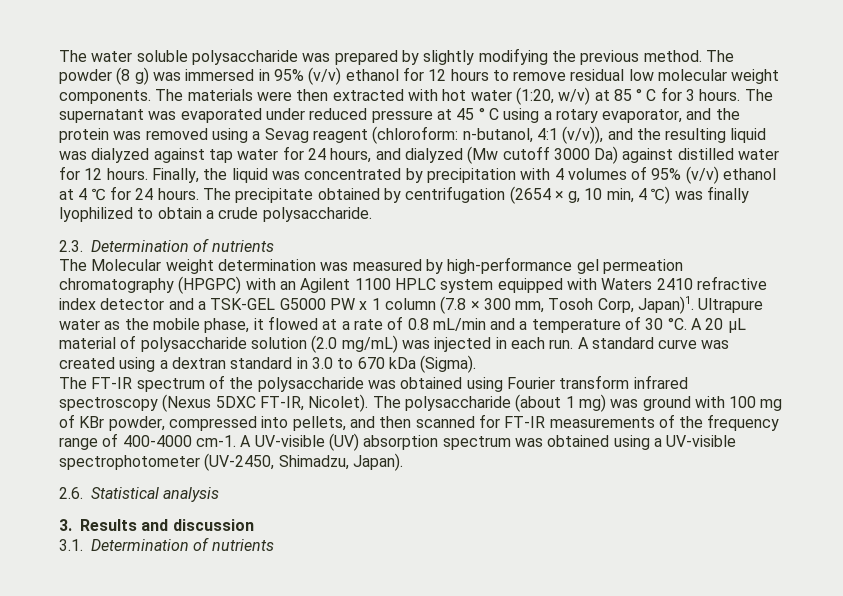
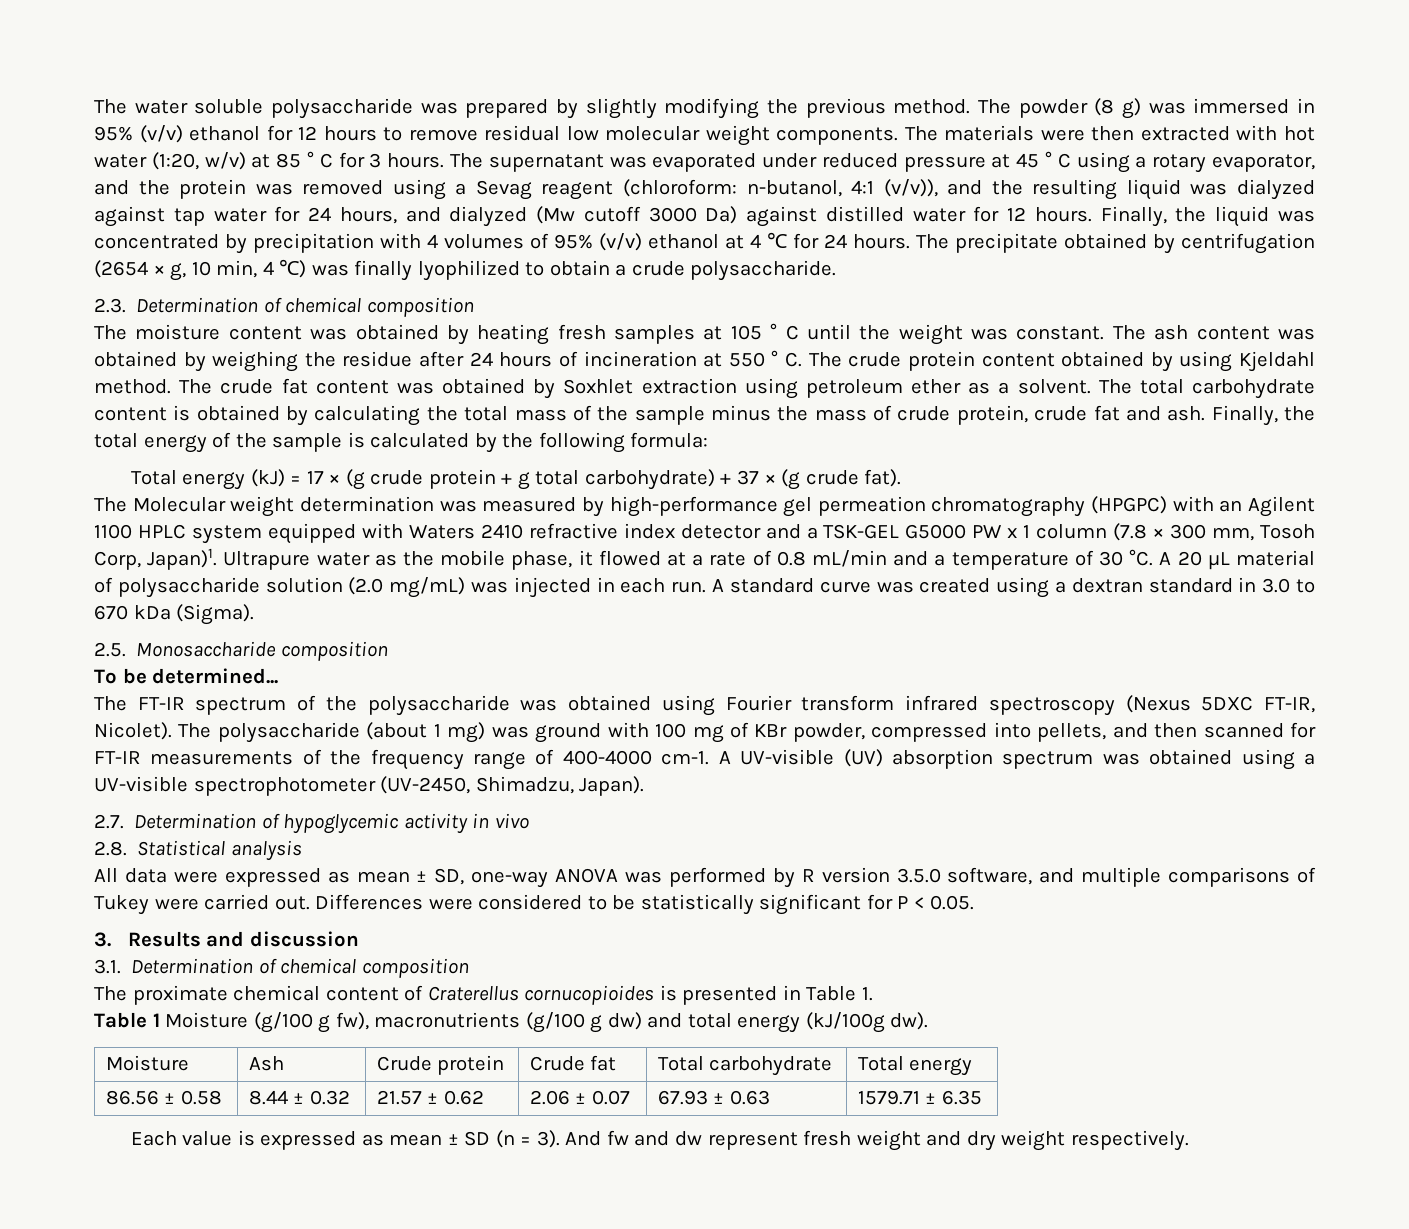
- 2.3. Determination of nutrients
+ 2.3. Determination of chemical composition
+ The moisture content was obtained by heating fresh samples at 105 ° C until the weight was constant. The ash content was obtained by weighing the residue after 24 hours of incineration at 550 ° C. The crude protein content obtained by using Kjeldahl method. The crude fat content was obtained by Soxhlet extraction using petroleum ether as a solvent. The total carbohydrate content is obtained by calculating the total mass of the sample minus the mass of crude protein, crude fat and ash. Finally, the total energy of the sample is calculated by the following formula:
+ Total energy (kJ) = 17 × (g crude protein + g total carbohydrate) + 37 × (g crude fat).
+ 2.5. Monosaccharide composition
+ To be determined...
- 2.6. Statistical analysis
+ 2.7. Determination of hypoglycemic activity in vivo
+ 2.8. Statistical analysis
+ All data were expressed as mean ± SD, one-way ANOVA was performed by R version 3.5.0 software, and multiple comparisons of Tukey were carried out. Differences were considered to be statistically significant for P < 0.05.
- 3.1. Determination of nutrients
+ 3.1. Determination of chemical composition
+ The proximate chemical content of Craterellus cornucopioides is presented in Table 1.
+ Table 1 Moisture (g/100 g fw), macronutrients (g/100 g dw) and total energy (kJ/100g dw).
+ Moisture | Ash | Crude protein | Crude fat | Total carbohydrate | Total energy
+ 86.56 ± 0.58 | 8.44 ± 0.32 | 21.57 ± 0.62 | 2.06 ± 0.07 | 67.93 ± 0.63 | 1579.71 ± 6.35
+ Each value is expressed as mean ± SD (n = 3). And fw and dw represent fresh weight and dry weight respectively.

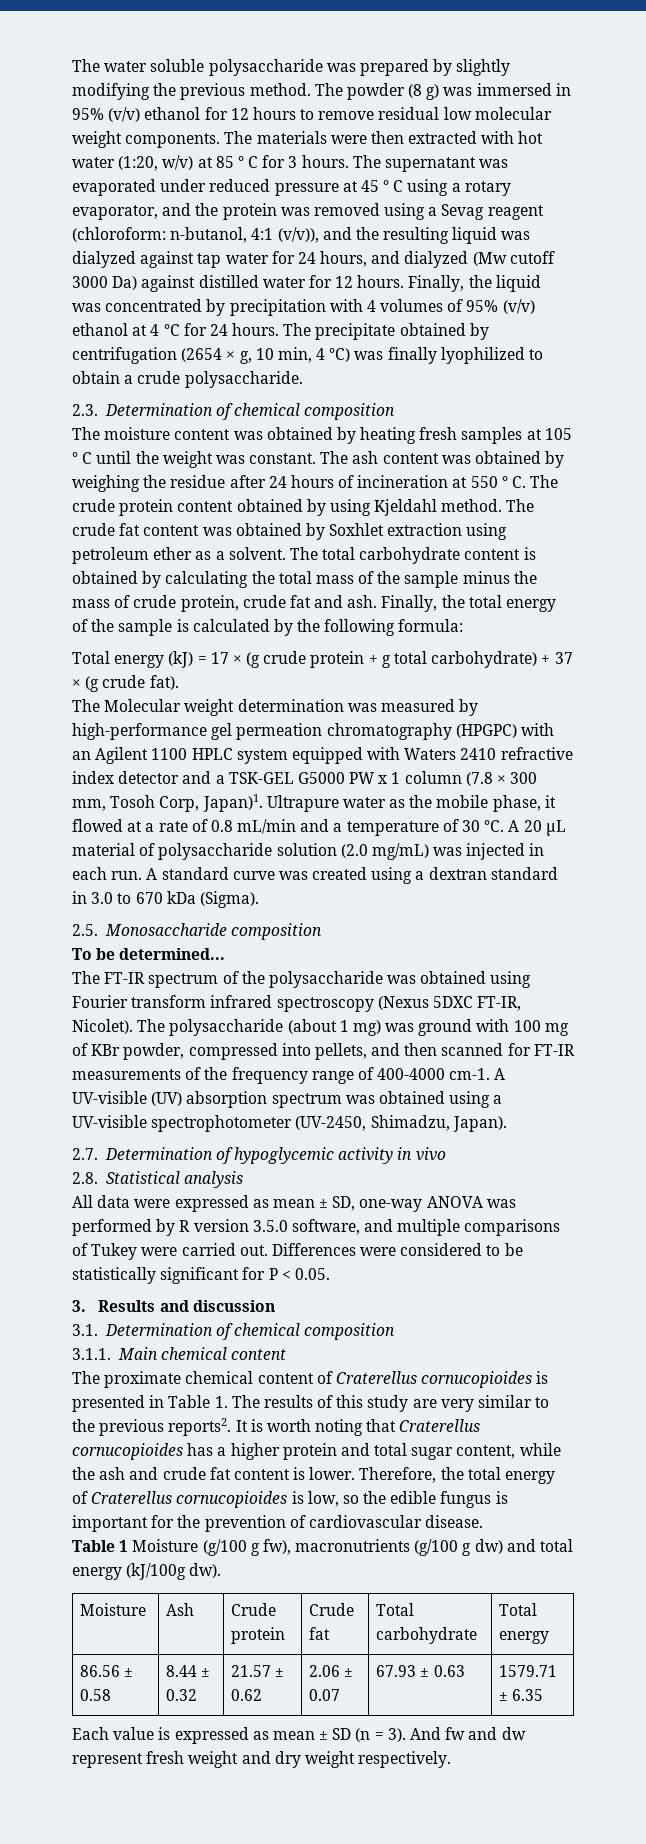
+ 3.1.1. Main chemical content
- The proximate chemical content of Craterellus cornucopioides is presented in Table 1.
+ The proximate chemical content of Craterellus cornucopioides is presented in Table 1. The results of this study are very similar to the previous reports2. It is worth noting that Craterellus cornucopioides has a higher protein and total sugar content, while the ash and crude fat content is lower. Therefore, the total energy of Craterellus cornucopioides is low, so the edible fungus is important for the prevention of cardiovascular disease.

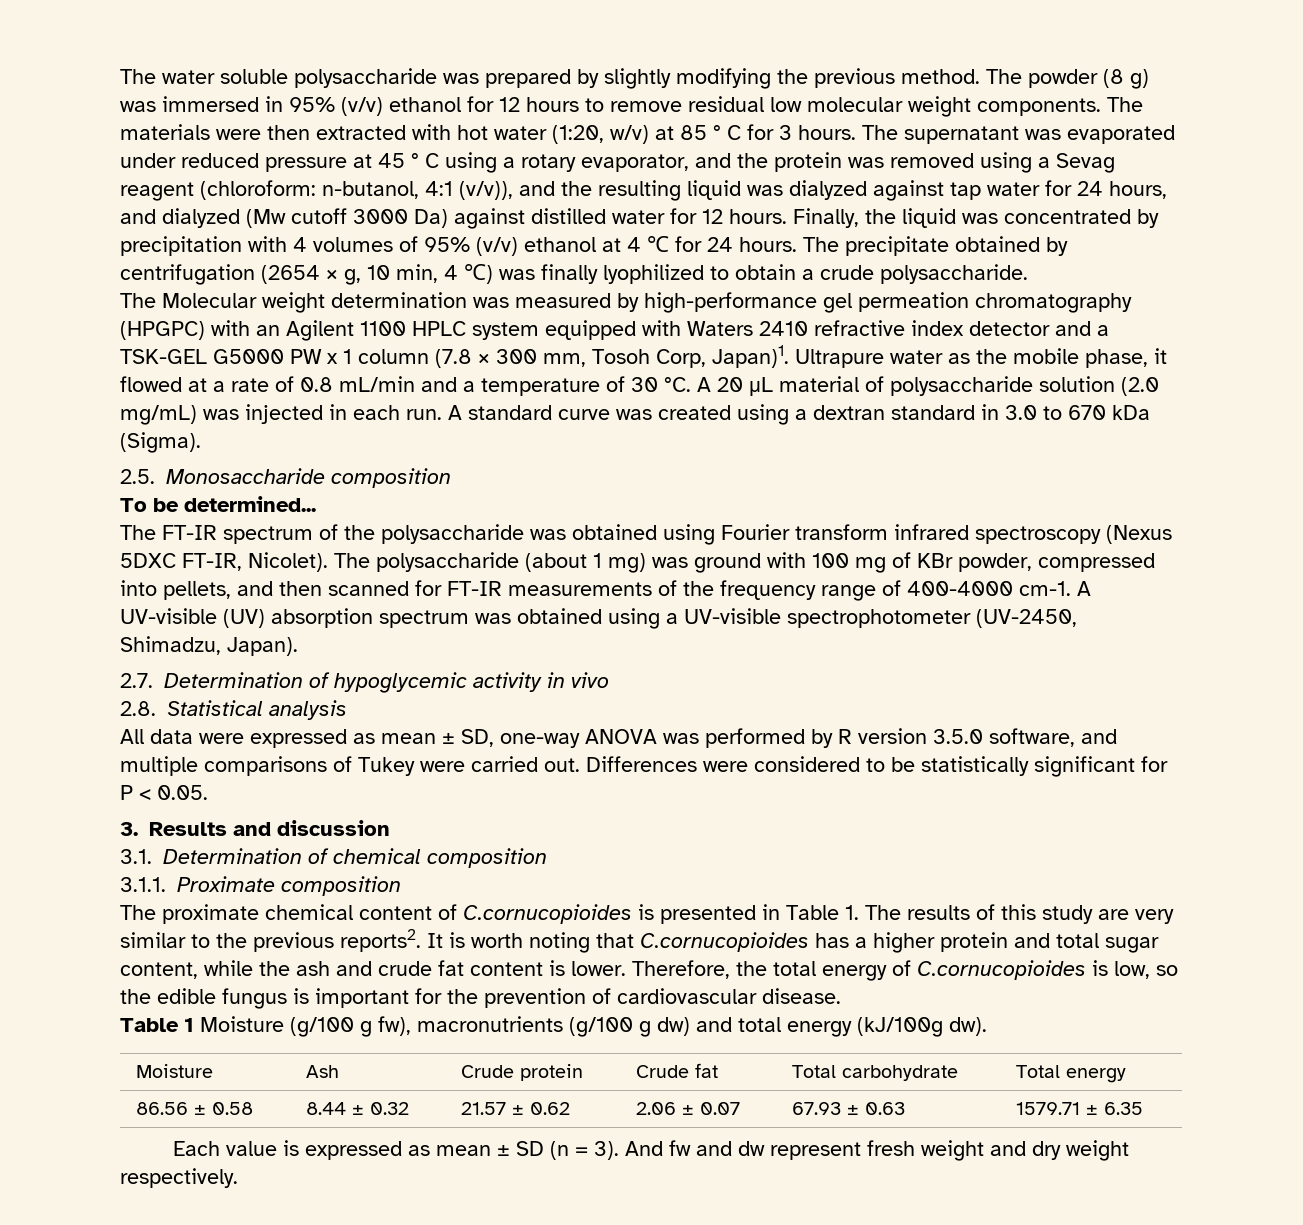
- 2.3. Determination of chemical composition
- The moisture content was obtained by heating fresh samples at 105 ° C until the weight was constant. The ash content was obtained by weighing the residue after 24 hours of incineration at 550 ° C. The crude protein content obtained by using Kjeldahl method. The crude fat content was obtained by Soxhlet extraction using petroleum ether as a solvent. The total carbohydrate content is obtained by calculating the total mass of the sample minus the mass of crude protein, crude fat and ash. Finally, the total energy of the sample is calculated by the following formula:
- Total energy (kJ) = 17 × (g crude protein + g total carbohydrate) + 37 × (g crude fat).
- 3.1.1. Main chemical content
+ 3.1.1. Proximate composition
- The proximate chemical content of Craterellus cornucopioides is presented in Table 1. The results of this study are very similar to the previous reports2.
+ The proximate chemical content of C.cornucopioides is presented in Table 1. The results of this study are very similar to the previous reports2.
- It is worth noting that Craterellus cornucopioides has a higher protein and total sugar content, while the ash and crude fat content is lower.
+ It is worth noting that C.cornucopioides has a higher protein and total sugar content, while the ash and crude fat content is lower.
- Therefore, the total energy of Craterellus cornucopioides is low, so the edible fungus is important for the prevention of cardiovascular disease.
+ Therefore, the total energy of C.cornucopioides is low, so the edible fungus is important for the prevention of cardiovascular disease.

